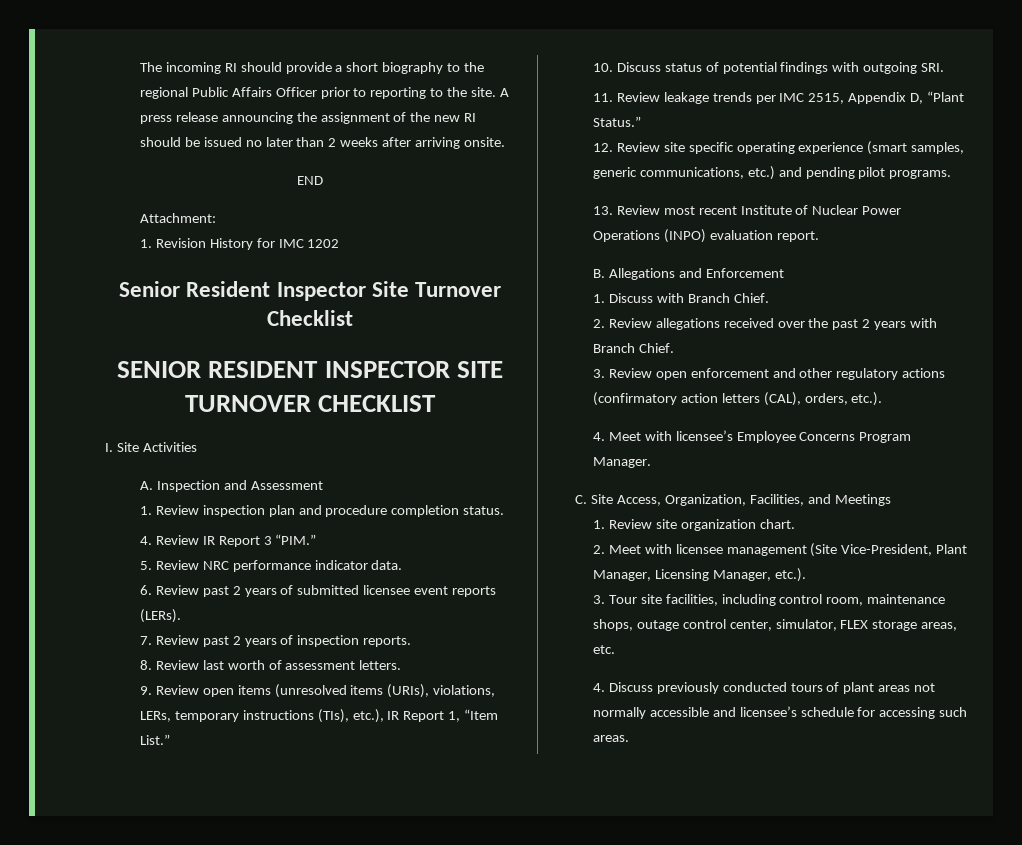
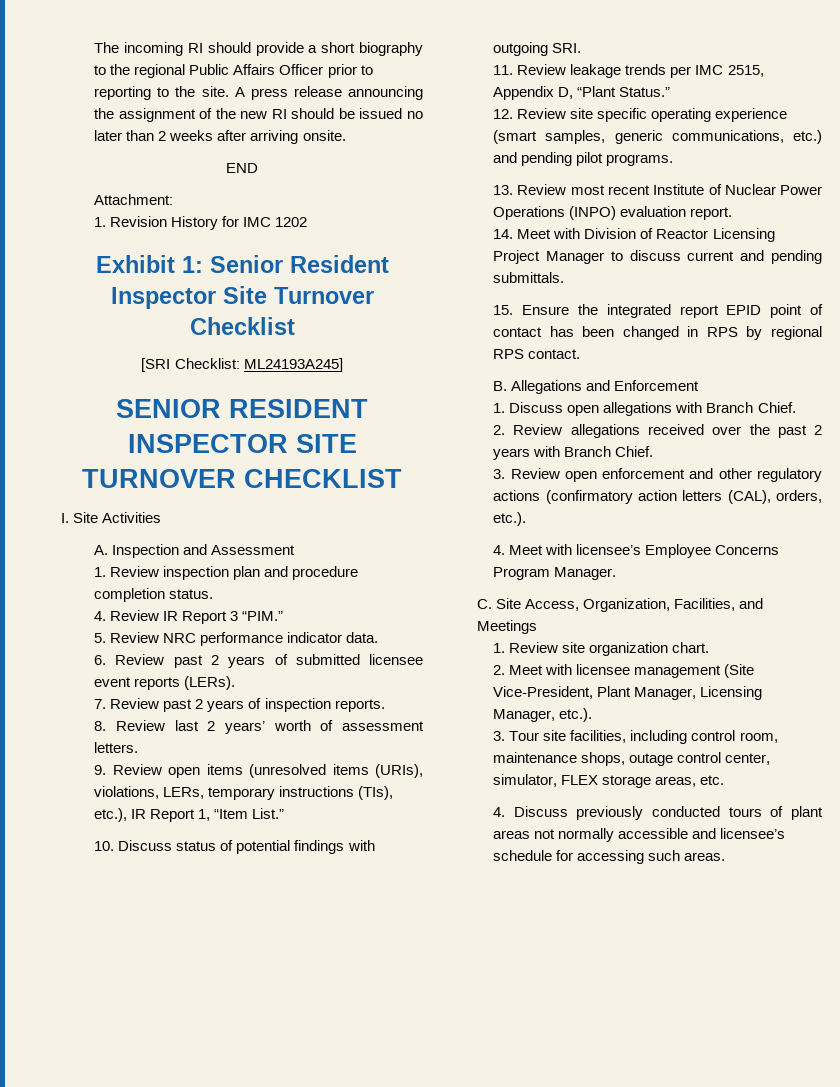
- Senior Resident Inspector Site Turnover Checklist
+ Exhibit 1: Senior Resident Inspector Site Turnover Checklist
+ [SRI Checklist: ML24193A245]
- 8. Review last worth of assessment letters.
+ 8. Review last 2 years’ worth of assessment letters.
+ 14. Meet with Division of Reactor Licensing Project Manager to discuss current and pending submittals.
+ 15. Ensure the integrated report EPID point of contact has been changed in RPS by regional RPS contact.
- 1. Discuss with Branch Chief.
+ 1. Discuss open allegations with Branch Chief.

